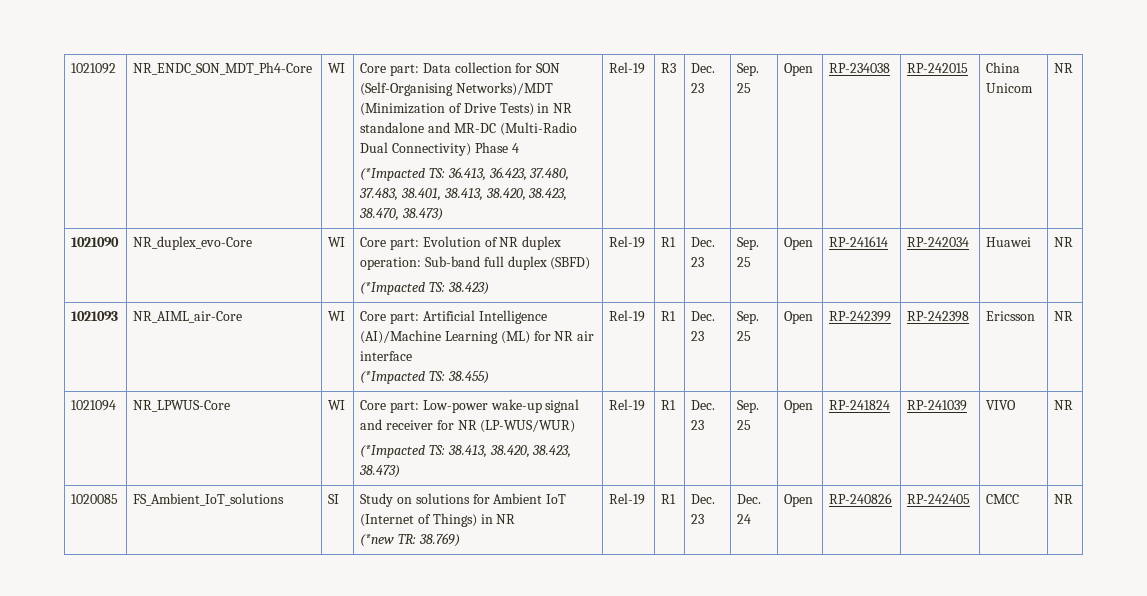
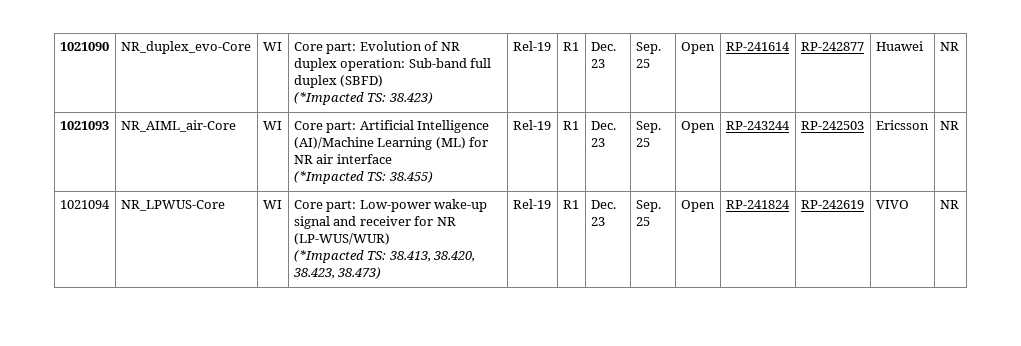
- 1021092 | NR_ENDC_SON_MDT_Ph4-Core | WI | Core part: Data collection for SON (Self-Organising Networks)/MDT (Minimization of Drive Tests) in NR standalone and MR-DC (Multi-Radio Dual Connectivity) Phase 4
- (*Impacted TS: 36.413, 36.423, 37.480, 37.483, 38.401, 38.413, 38.420, 38.423, 38.470, 38.473) | Rel-19 | R3 | Dec. 23 | Sep. 25 | Open | RP-234038 | RP-242015 | China Unicom | NR
  1021090 | NR_duplex_evo-Core | WI | Core part: Evolution of NR duplex operation: Sub-band full duplex (SBFD)
- (*Impacted TS: 38.423) | Rel-19 | R1 | Dec. 23 | Sep. 25 | Open | RP-241614 | RP-242034 | Huawei | NR
+ (*Impacted TS: 38.423) | Rel-19 | R1 | Dec. 23 | Sep. 25 | Open | RP-241614 | RP-242877 | Huawei | NR
  1021093 | NR_AIML_air-Core | WI | Core part: Artificial Intelligence (AI)/Machine Learning (ML) for NR air interface
- (*Impacted TS: 38.455) | Rel-19 | R1 | Dec. 23 | Sep. 25 | Open | RP-242399 | RP-242398 | Ericsson | NR
+ (*Impacted TS: 38.455) | Rel-19 | R1 | Dec. 23 | Sep. 25 | Open | RP-243244 | RP-242503 | Ericsson | NR
  1021094 | NR_LPWUS-Core | WI | Core part: Low-power wake-up signal and receiver for NR (LP-WUS/WUR)
- (*Impacted TS: 38.413, 38.420, 38.423, 38.473) | Rel-19 | R1 | Dec. 23 | Sep. 25 | Open | RP-241824 | RP-241039 | VIVO | NR
+ (*Impacted TS: 38.413, 38.420, 38.423, 38.473) | Rel-19 | R1 | Dec. 23 | Sep. 25 | Open | RP-241824 | RP-242619 | VIVO | NR
- 1020085 | FS_Ambient_IoT_solutions | SI | Study on solutions for Ambient IoT (Internet of Things) in NR
- (*new TR: 38.769) | Rel-19 | R1 | Dec. 23 | Dec. 24 | Open | RP-240826 | RP-242405 | CMCC | NR

